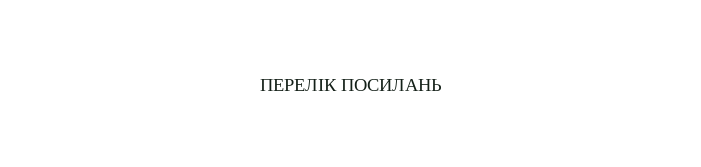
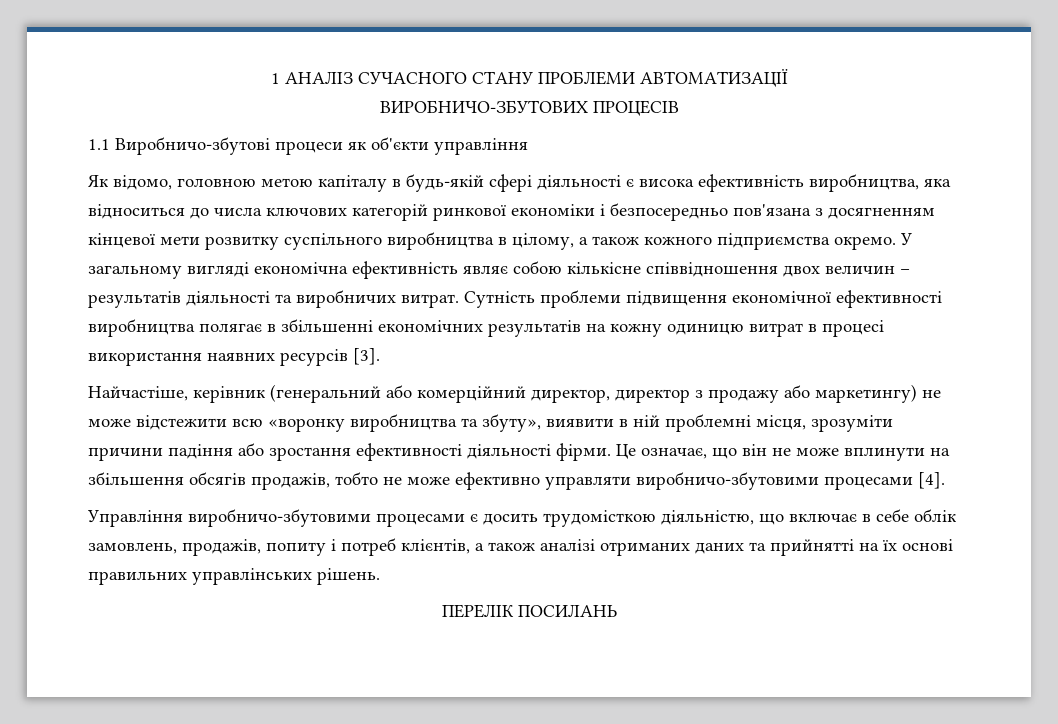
+ 1 АНАЛІЗ СУЧАСНОГО СТАНУ ПРОБЛЕМИ АВТОМАТИЗАЦІЇ
+ ВИРОБНИЧО-ЗБУТОВИХ ПРОЦЕСІВ
+ 1.1 Виробничо-збутові процеси як об'єкти управління
+ Як відомо, головною метою капіталу в будь-якій сфері діяльності є висока ефективність виробництва, яка відноситься до числа ключових категорій ринкової економіки і безпосередньо пов'язана з досягненням кінцевої мети розвитку суспільного виробництва в цілому, а також кожного підприємства окремо. У загальному вигляді економічна ефективність являє собою кількісне співвідношення двох величин – результатів діяльності та виробничих витрат. Сутність проблеми підвищення економічної ефективності виробництва полягає в збільшенні економічних результатів на кожну одиницю витрат в процесі використання наявних ресурсів [3].
+ Найчастіше, керівник (генеральний або комерційний директор, директор з продажу або маркетингу) не може відстежити всю «воронку виробництва та збуту», виявити в ній проблемні місця, зрозуміти причини падіння або зростання ефективності діяльності фірми. Це означає, що він не може вплинути на збільшення обсягів продажів, тобто не може ефективно управляти виробничо-збутовими процесами [4].
+ Управління виробничо-збутовими процесами є досить трудомісткою діяльністю, що включає в себе облік замовлень, продажів, попиту і потреб клієнтів, а також аналізі отриманих даних та прийнятті на їх основі правильних управлінських рішень.

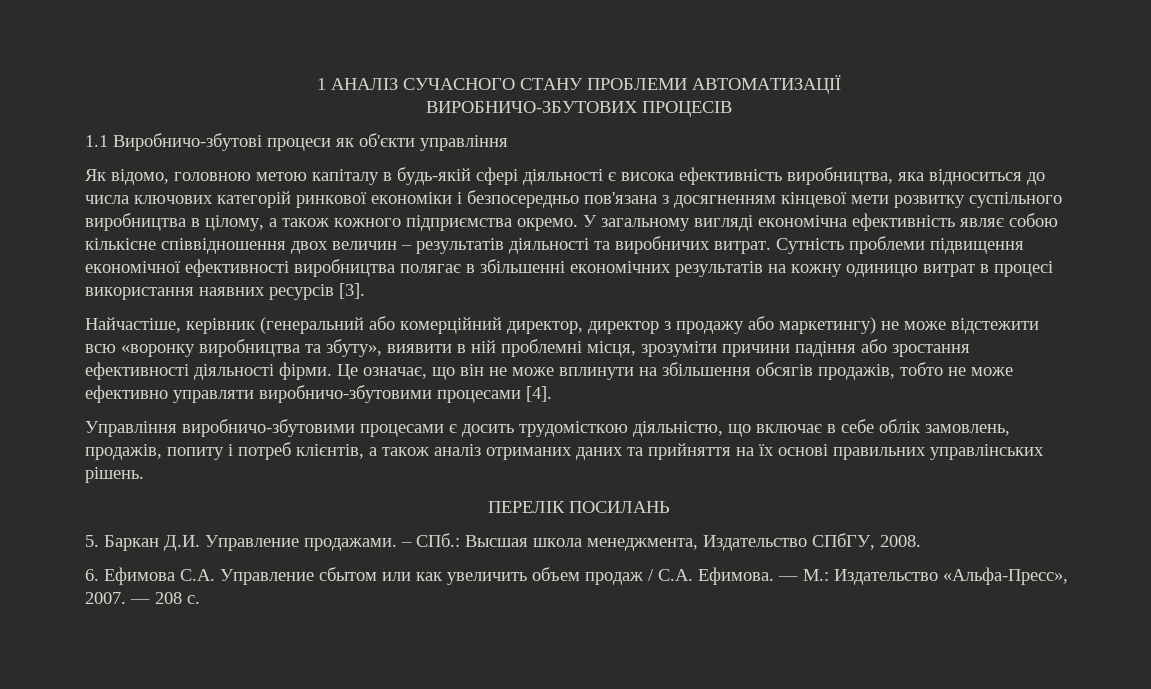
- Управління виробничо-збутовими процесами є досить трудомісткою діяльністю, що включає в себе облік замовлень, продажів, попиту і потреб клієнтів, а також аналізі отриманих даних та прийнятті на їх основі правильних управлінських рішень.
+ Управління виробничо-збутовими процесами є досить трудомісткою діяльністю, що включає в себе облік замовлень, продажів, попиту і потреб клієнтів, а також аналіз отриманих даних та прийняття на їх основі правильних управлінських рішень.
+ 5. Баркан Д.И. Управление продажами. – СПб.: Высшая школа менеджмента, Издательство СПбГУ, 2008.
+ 6. Ефимова С.А. Управление сбытом или как увеличить объем продаж / С.А. Ефимова. — М.: Издательство «Альфа-Пресс», 2007. — 208 с.

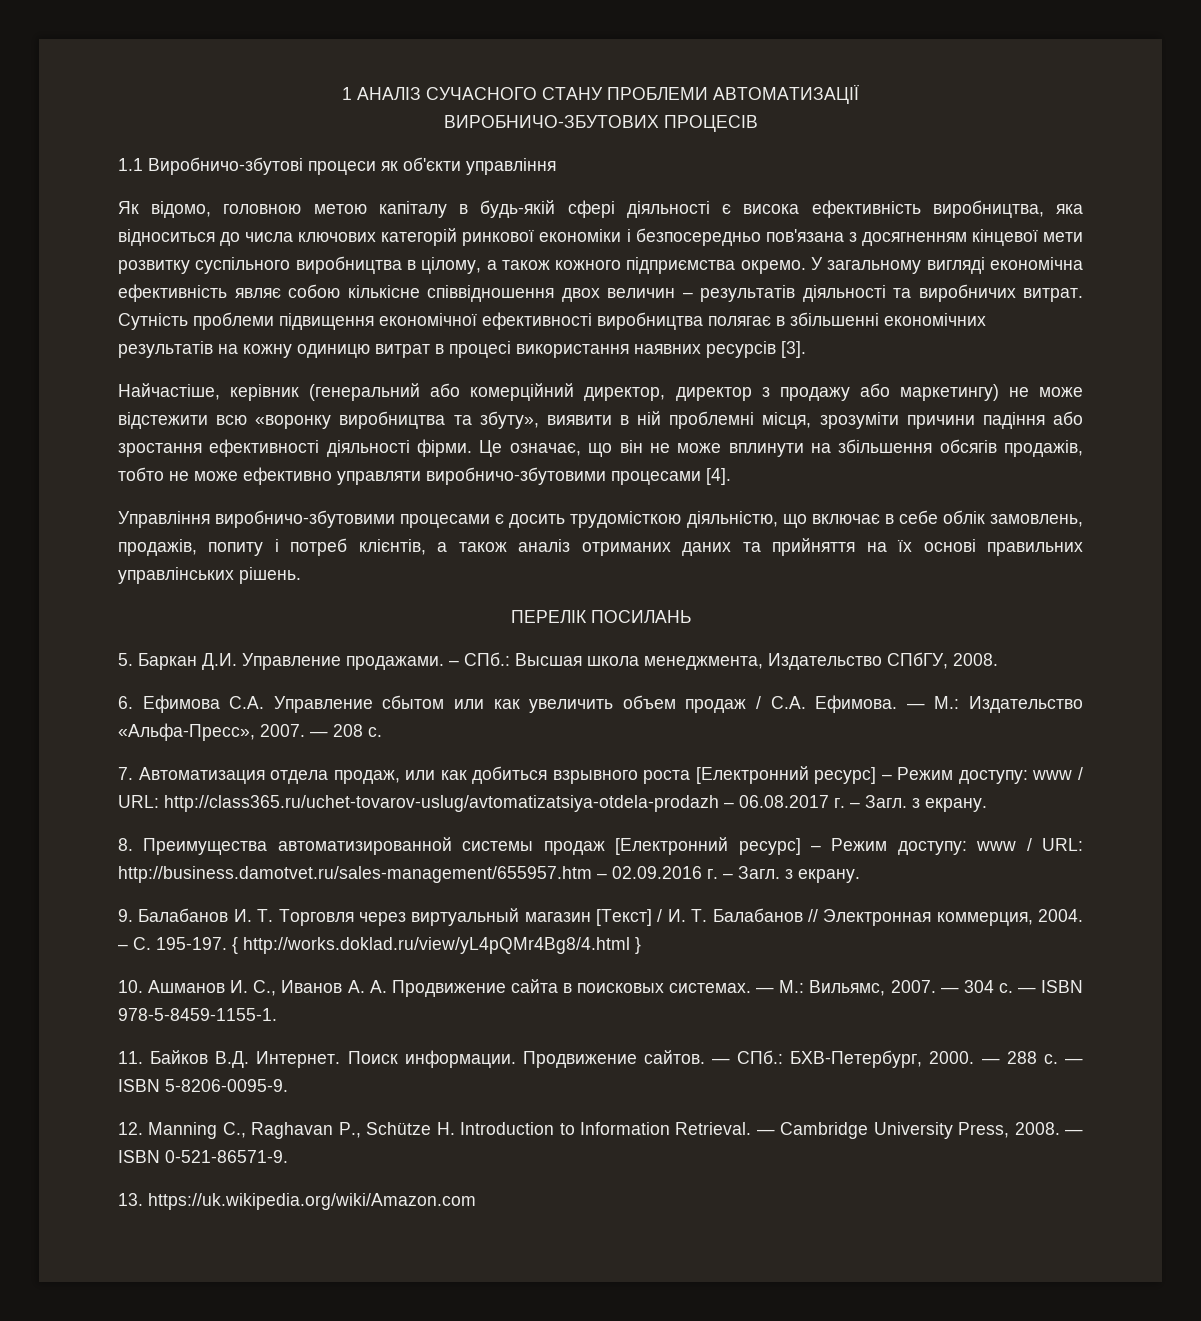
+ 7. Автоматизация отдела продаж, или как добиться взрывного роста [Електронний ресурс] – Режим доступу: www / URL: http://class365.ru/uchet-tovarov-uslug/avtomatizatsiya-otdela-prodazh – 06.08.2017 г. – Загл. з екрану.
+ 8. Преимущества автоматизированной системы продаж [Електронний ресурс] – Режим доступу: www / URL: http://business.damotvet.ru/sales-management/655957.htm – 02.09.2016 г. – Загл. з екрану.
+ 9. Балабанов И. Т. Торговля через виртуальный магазин [Текст] / И. Т. Балабанов // Электронная коммерция, 2004. – С. 195-197. { http://works.doklad.ru/view/yL4pQMr4Bg8/4.html }
+ 10. Ашманов И. С., Иванов А. А. Продвижение сайта в поисковых системах. — М.: Вильямс, 2007. — 304 с. — ISBN 978-5-8459-1155-1.
+ 11. Байков В.Д. Интернет. Поиск информации. Продвижение сайтов. — СПб.: БХВ-Петербург, 2000. — 288 с. — ISBN 5-8206-0095-9.
+ 12. Manning C., Raghavan P., Schütze H. Introduction to Information Retrieval. — Cambridge University Press, 2008. — ISBN 0-521-86571-9.
+ 13. https://uk.wikipedia.org/wiki/Amazon.com

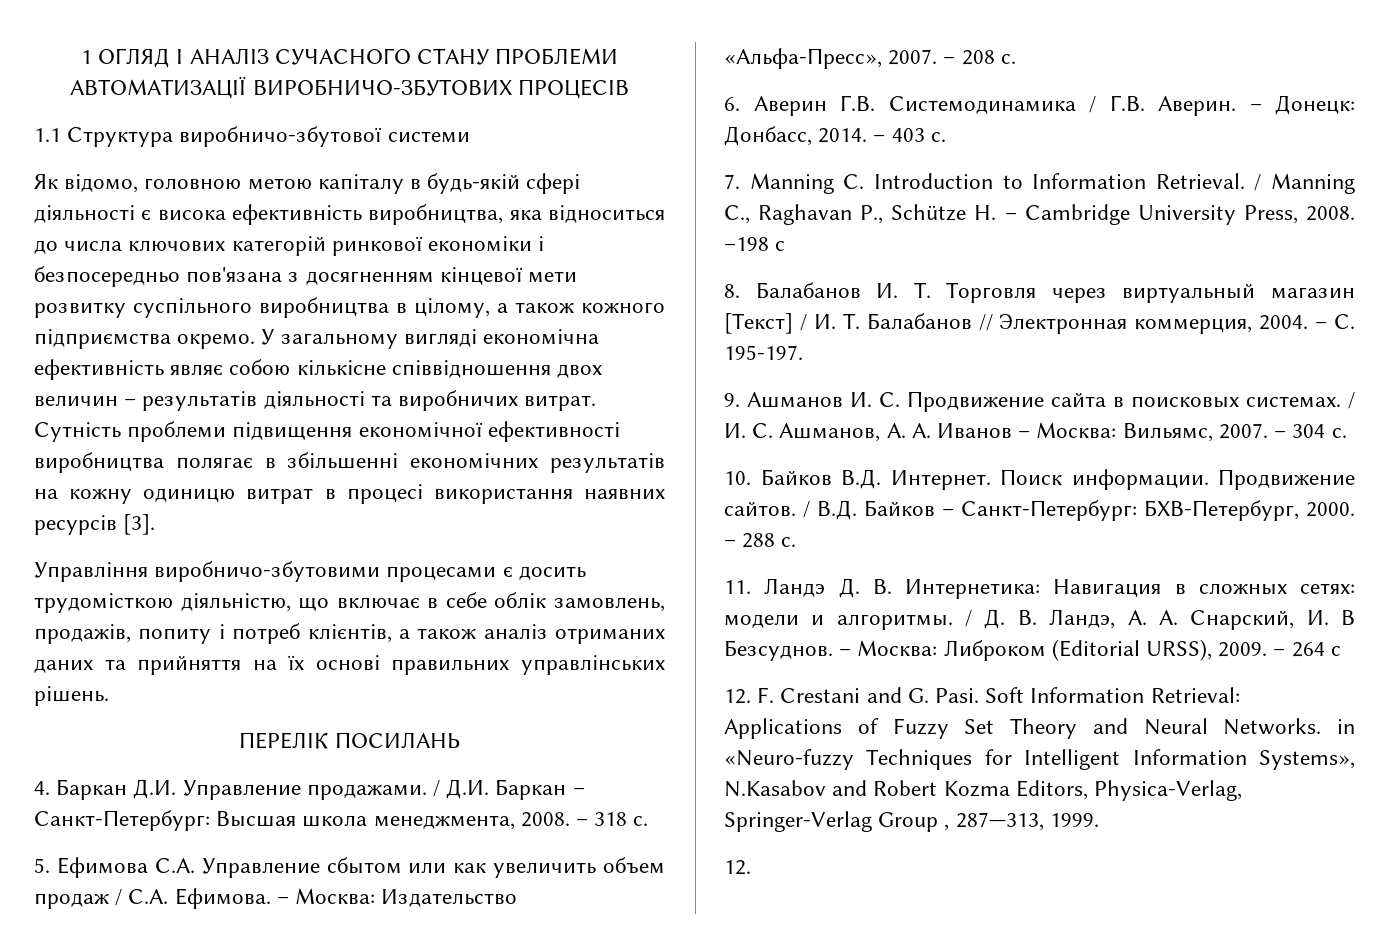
- 1 АНАЛІЗ СУЧАСНОГО СТАНУ ПРОБЛЕМИ АВТОМАТИЗАЦІЇ
- ВИРОБНИЧО-ЗБУТОВИХ ПРОЦЕСІВ
+ 1 ОГЛЯД І АНАЛІЗ СУЧАСНОГО СТАНУ ПРОБЛЕМИ АВТОМАТИЗАЦІЇ ВИРОБНИЧО-ЗБУТОВИХ ПРОЦЕСІВ
- 1.1 Виробничо-збутові процеси як об'єкти управління
+ 1.1 Структура виробничо-збутової системи
- Найчастіше, керівник (генеральний або комерційний директор, директор з продажу або маркетингу) не може відстежити всю «воронку виробництва та збуту», виявити в ній проблемні місця, зрозуміти причини падіння або зростання ефективності діяльності фірми. Це означає, що він не може вплинути на збільшення обсягів продажів, тобто не може ефективно управляти виробничо-збутовими процесами [4].
- 5. Баркан Д.И. Управление продажами.
+ 4. Баркан Д.И. Управление продажами.
- – СПб.: Высшая школа менеджмента, Издательство СПбГУ, 2008.
- 6. Ефимова С.А. Управление сбытом или как увеличить объем продаж / С.А. Ефимова.
+ / Д.И. Баркан – Санкт-Петербург: Высшая школа менеджмента, 2008. – 318 с.
+ 5. Ефимова С.А. Управление сбытом или как увеличить объем продаж / С.А. Ефимова.
- — М.: Издательство «Альфа-Пресс», 2007.
+ – Москва: Издательство «Альфа-Пресс», 2007.
- — 208 с.
+ – 208 с.
- 7. Автоматизация отдела продаж, или как добиться взрывного роста [Електронний ресурс] – Режим доступу: www / URL: http://class365.ru/uchet-tovarov-uslug/avtomatizatsiya-otdela-prodazh – 06.08.2017 г. – Загл. з екрану.
- 8. Преимущества автоматизированной системы продаж [Електронний ресурс] – Режим доступу: www / URL: http://business.damotvet.ru/sales-management/655957.htm – 02.09.2016 г. – Загл. з екрану.
- 9. Балабанов И. Т. Торговля через виртуальный магазин [Текст] / И. Т. Балабанов // Электронная коммерция, 2004.
+ 6. Аверин Г.В. Системодинамика / Г.В. Аверин. – Донецк: Донбасс, 2014. – 403 с.
+ 7. Manning C. Introduction to Information Retrieval. / Manning C., Raghavan P., Schütze H. – Cambridge University Press, 2008. –198 с
+ 8. Балабанов И. Т. Торговля через виртуальный магазин [Текст] / И. Т. Балабанов // Электронная коммерция, 2004.
- – С. 195-197. { http://works.doklad.ru/view/yL4pQMr4Bg8/4.html }
- 10. Ашманов И. С., Иванов А. А. Продвижение сайта в поисковых системах.
+ – С. 195-197.
+ 9. Ашманов И. С. Продвижение сайта в поисковых системах.
- — М.: Вильямс, 2007.
+ / И. С. Ашманов, А. А. Иванов – Москва: Вильямс, 2007.
- — 304 с. — ISBN 978-5-8459-1155-1.
- 11. Байков В.Д. Интернет.
+ – 304 с.
+ 10. Байков В.Д. Интернет.
- — СПб.: БХВ-Петербург, 2000.
+ / В.Д. Байков – Санкт-Петербург: БХВ-Петербург, 2000.
- — 288 с. — ISBN 5-8206-0095-9.
- 12. Manning C., Raghavan P., Schütze H. Introduction to Information Retrieval. — Cambridge University Press, 2008. — ISBN 0-521-86571-9.
- 13. https://uk.wikipedia.org/wiki/Amazon.com
+ – 288 с.
+ 11. Ландэ Д. В. Интернетика: Навигация в сложных сетях: модели и алгоритмы. / Д. В. Ландэ, А. А. Снарский, И. В Безсуднов. – Mосква: Либроком (Editorial URSS), 2009. – 264 с
+ 12. F. Crestani and G. Pasi. Soft Information Retrieval: Applications of Fuzzy Set Theory and Neural Networks. in «Neuro-fuzzy Techniques for Intelligent Information Systems», N.Kasabov and Robert Kozma Editors, Physica-Verlag, Springer-Verlag Group , 287—313, 1999.
+ 12.

